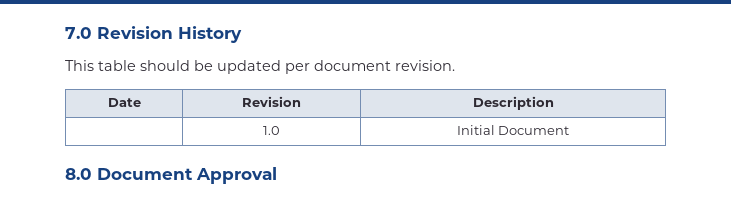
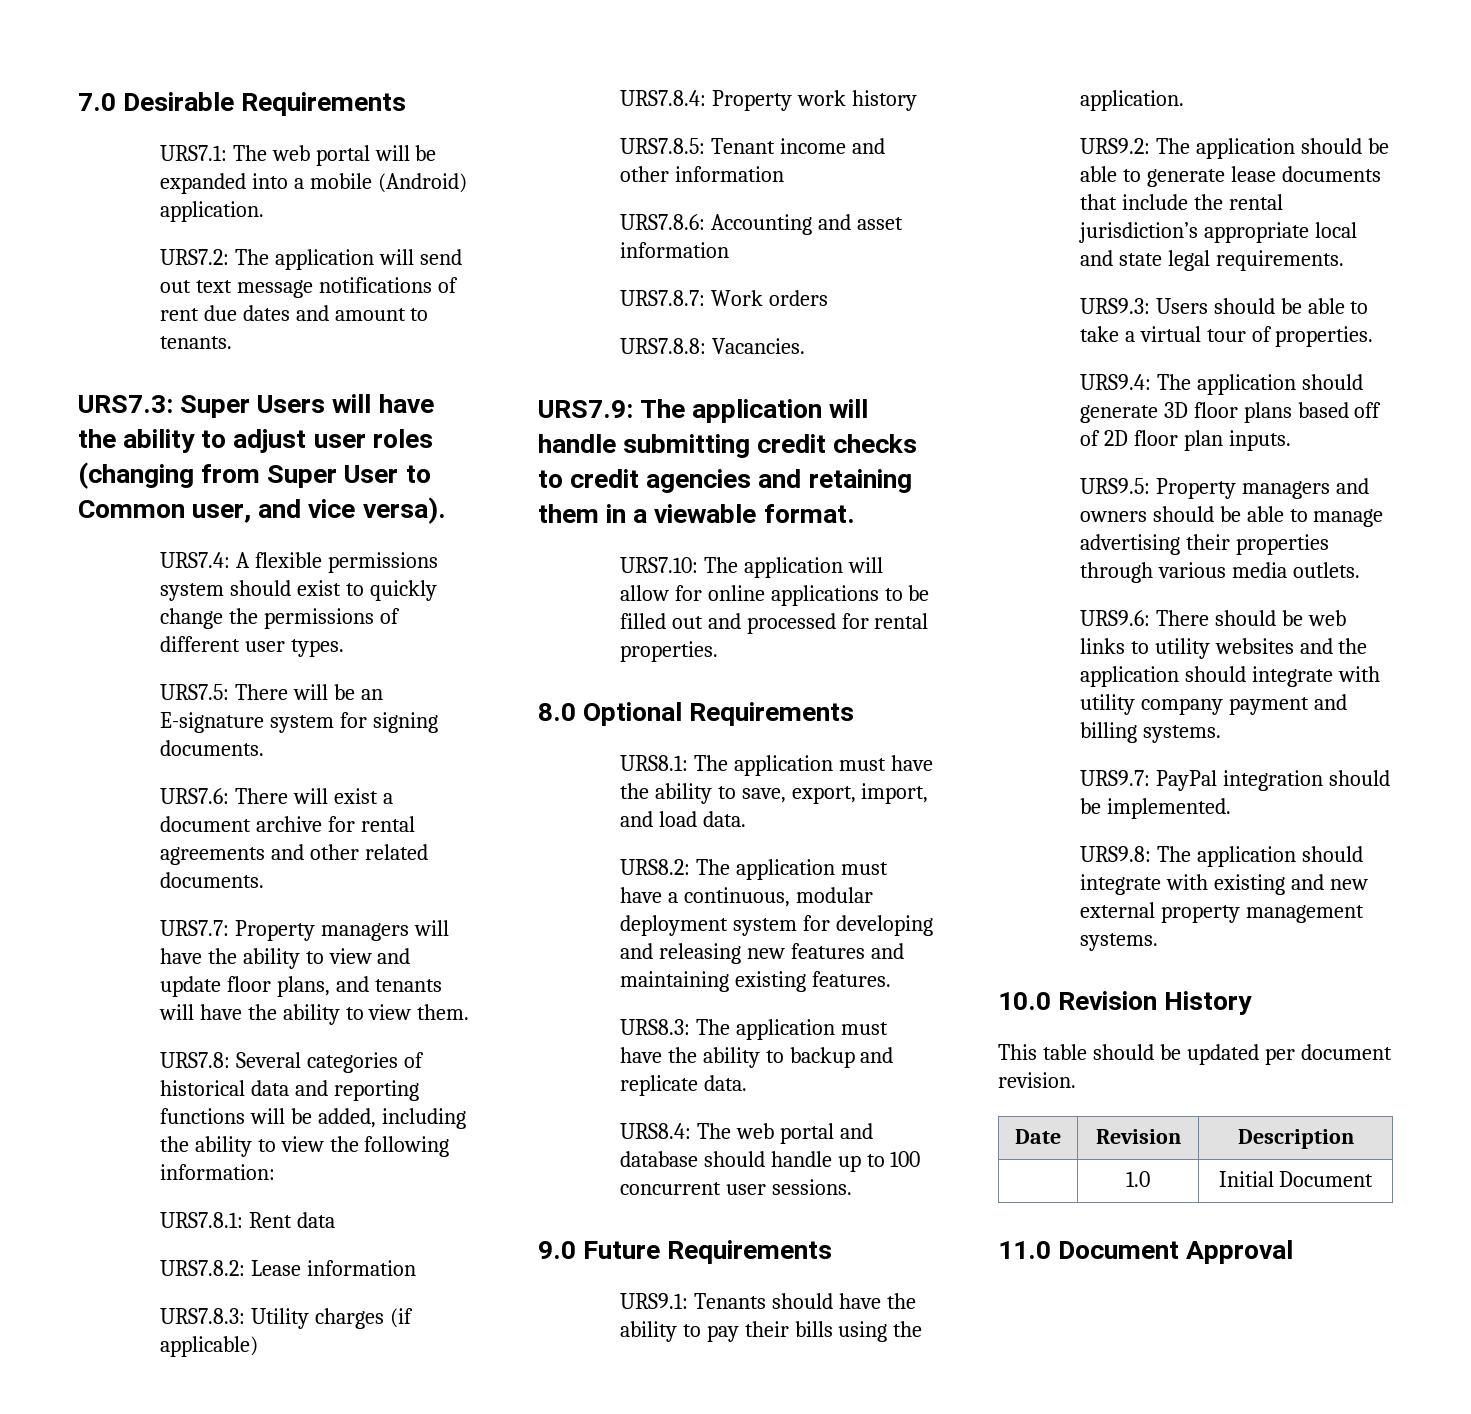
- 7.0 Revision History
+ 7.0 Desirable Requirements
+ URS7.1: The web portal will be expanded into a mobile (Android) application.
+ URS7.2: The application will send out text message notifications of rent due dates and amount to tenants.
+ URS7.3: Super Users will have the ability to adjust user roles (changing from Super User to Common user, and vice versa).
+ URS7.4: A flexible permissions system should exist to quickly change the permissions of different user types.
+ URS7.5: There will be an E-signature system for signing documents.
+ URS7.6: There will exist a document archive for rental agreements and other related documents.
+ URS7.7: Property managers will have the ability to view and update floor plans, and tenants will have the ability to view them.
+ URS7.8: Several categories of historical data and reporting functions will be added, including the ability to view the following information:
+ URS7.8.1: Rent data
+ URS7.8.2: Lease information
+ URS7.8.3: Utility charges (if applicable)
+ URS7.8.4: Property work history
+ URS7.8.5: Tenant income and other information
+ URS7.8.6: Accounting and asset information
+ URS7.8.7: Work orders
+ URS7.8.8: Vacancies.
+ URS7.9: The application will handle submitting credit checks to credit agencies and retaining them in a viewable format.
+ URS7.10: The application will allow for online applications to be filled out and processed for rental properties.
+ 8.0 Optional Requirements
+ URS8.1: The application must have the ability to save, export, import, and load data.
+ URS8.2: The application must have a continuous, modular deployment system for developing and releasing new features and maintaining existing features.
+ URS8.3: The application must have the ability to backup and replicate data.
+ URS8.4: The web portal and database should handle up to 100 concurrent user sessions.
+ 9.0 Future Requirements
+ URS9.1: Tenants should have the ability to pay their bills using the application.
+ URS9.2: The application should be able to generate lease documents that include the rental jurisdiction’s appropriate local and state legal requirements.
+ URS9.3: Users should be able to take a virtual tour of properties.
+ URS9.4: The application should generate 3D floor plans based off of 2D floor plan inputs.
+ URS9.5: Property managers and owners should be able to manage advertising their properties through various media outlets.
+ URS9.6: There should be web links to utility websites and the application should integrate with utility company payment and billing systems.
+ URS9.7: PayPal integration should be implemented.
+ URS9.8: The application should integrate with existing and new external property management systems.
+ 10.0 Revision History
- 8.0 Document Approval
+ 11.0 Document Approval

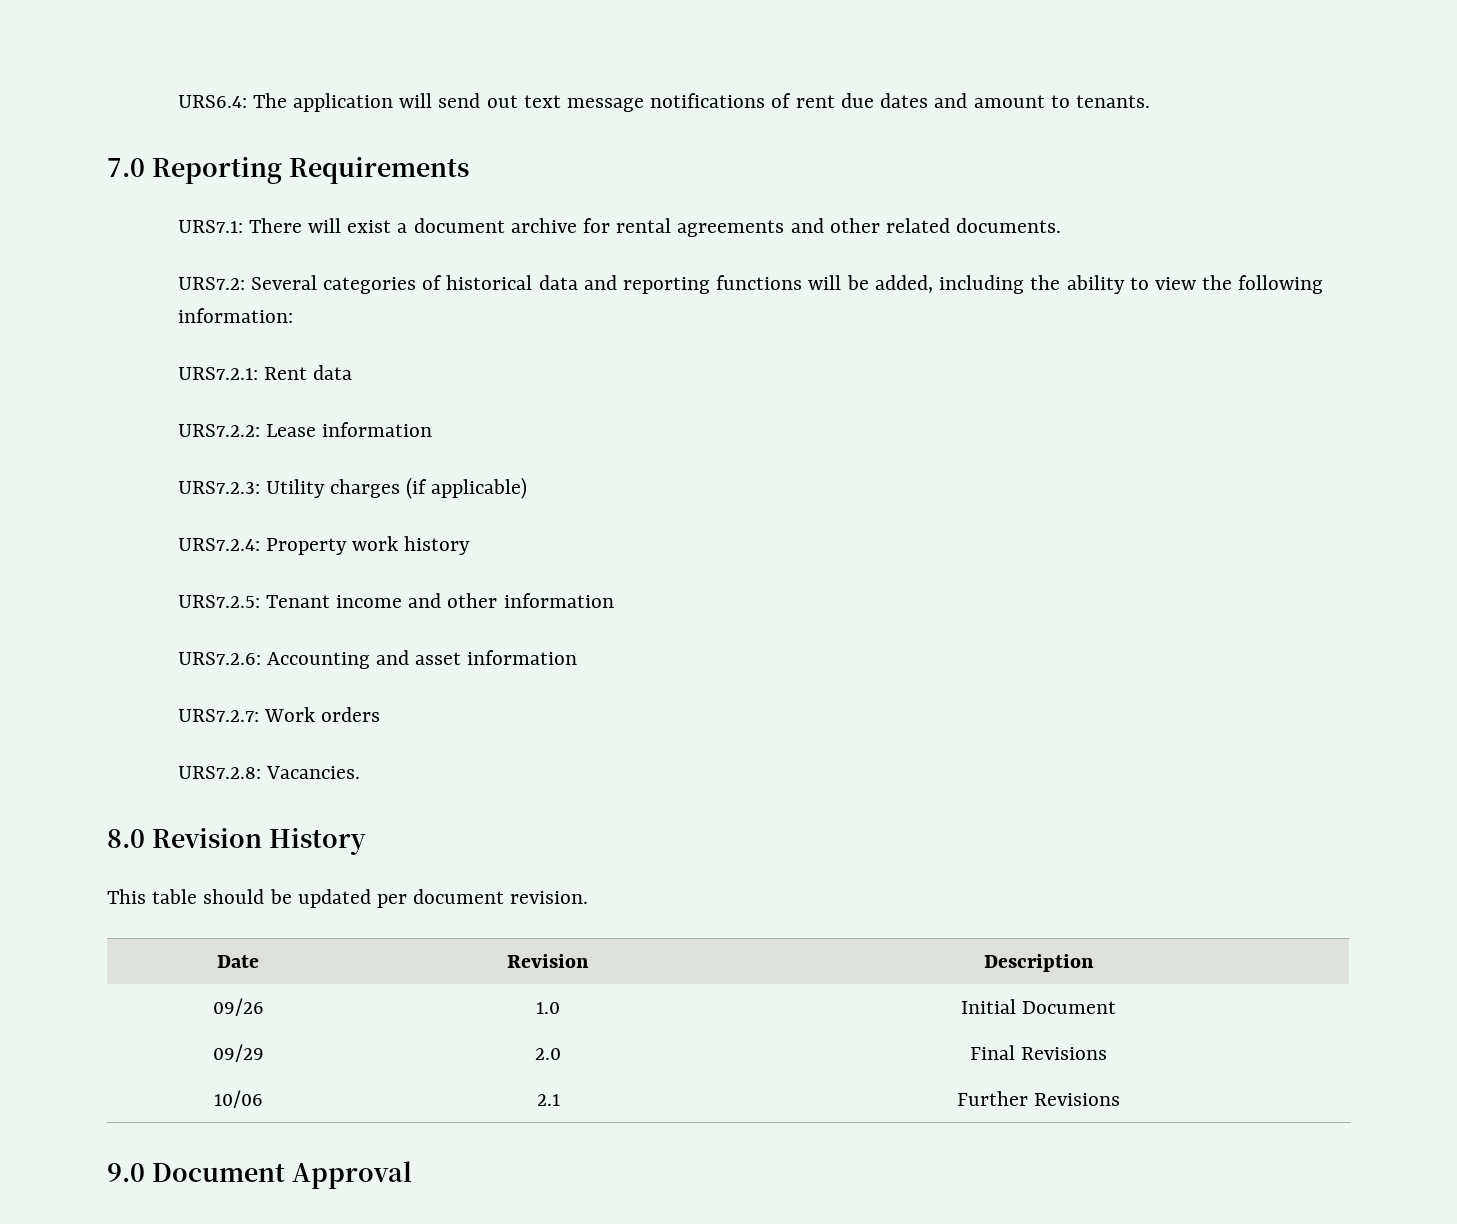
- 7.0 Desirable Requirements
- URS7.1: The web portal will be expanded into a mobile (Android) application.
- URS7.2: The application will send out text message notifications of rent due dates and amount to tenants.
+ URS6.4: The application will send out text message notifications of rent due dates and amount to tenants.
- URS7.3: Super Users will have the ability to adjust user roles (changing from Super User to Common user, and vice versa).
- URS7.4: A flexible permissions system should exist to quickly change the permissions of different user types.
- URS7.5: There will be an E-signature system for signing documents.
- URS7.6: There will exist a document archive for rental agreements and other related documents.
+ 7.0 Reporting Requirements
+ URS7.1: There will exist a document archive for rental agreements and other related documents.
- URS7.7: Property managers will have the ability to view and update floor plans, and tenants will have the ability to view them.
- URS7.8: Several categories of historical data and reporting functions will be added, including the ability to view the following information:
+ URS7.2: Several categories of historical data and reporting functions will be added, including the ability to view the following information:
- URS7.8.1: Rent data
+ URS7.2.1: Rent data
- URS7.8.2: Lease information
+ URS7.2.2: Lease information
- URS7.8.3: Utility charges (if applicable)
+ URS7.2.3: Utility charges (if applicable)
- URS7.8.4: Property work history
+ URS7.2.4: Property work history
- URS7.8.5: Tenant income and other information
+ URS7.2.5: Tenant income and other information
- URS7.8.6: Accounting and asset information
+ URS7.2.6: Accounting and asset information
- URS7.8.7: Work orders
+ URS7.2.7: Work orders
- URS7.8.8: Vacancies.
+ URS7.2.8: Vacancies.
- URS7.9: The application will handle submitting credit checks to credit agencies and retaining them in a viewable format.
- URS7.10: The application will allow for online applications to be filled out and processed for rental properties.
- 8.0 Optional Requirements
- URS8.1: The application must have the ability to save, export, import, and load data.
- URS8.2: The application must have a continuous, modular deployment system for developing and releasing new features and maintaining existing features.
- URS8.3: The application must have the ability to backup and replicate data.
- URS8.4: The web portal and database should handle up to 100 concurrent user sessions.
- 9.0 Future Requirements
- URS9.1: Tenants should have the ability to pay their bills using the application.
- URS9.2: The application should be able to generate lease documents that include the rental jurisdiction’s appropriate local and state legal requirements.
- URS9.3: Users should be able to take a virtual tour of properties.
- URS9.4: The application should generate 3D floor plans based off of 2D floor plan inputs.
- URS9.5: Property managers and owners should be able to manage advertising their properties through various media outlets.
- URS9.6: There should be web links to utility websites and the application should integrate with utility company payment and billing systems.
- URS9.7: PayPal integration should be implemented.
- URS9.8: The application should integrate with existing and new external property management systems.
- 10.0 Revision History
+ 8.0 Revision History
- | 1.0 | Initial Document
+ 09/26 | 1.0 | Initial Document
- 11.0 Document Approval
+ 09/29 | 2.0 | Final Revisions
+ 10/06 | 2.1 | Further Revisions
+ 9.0 Document Approval

